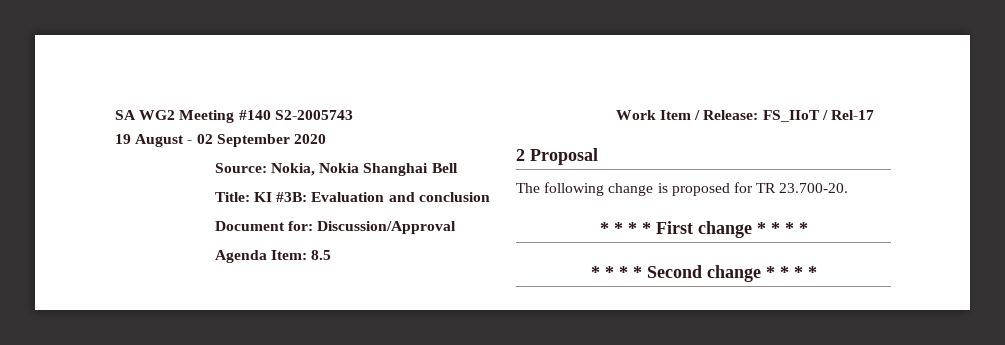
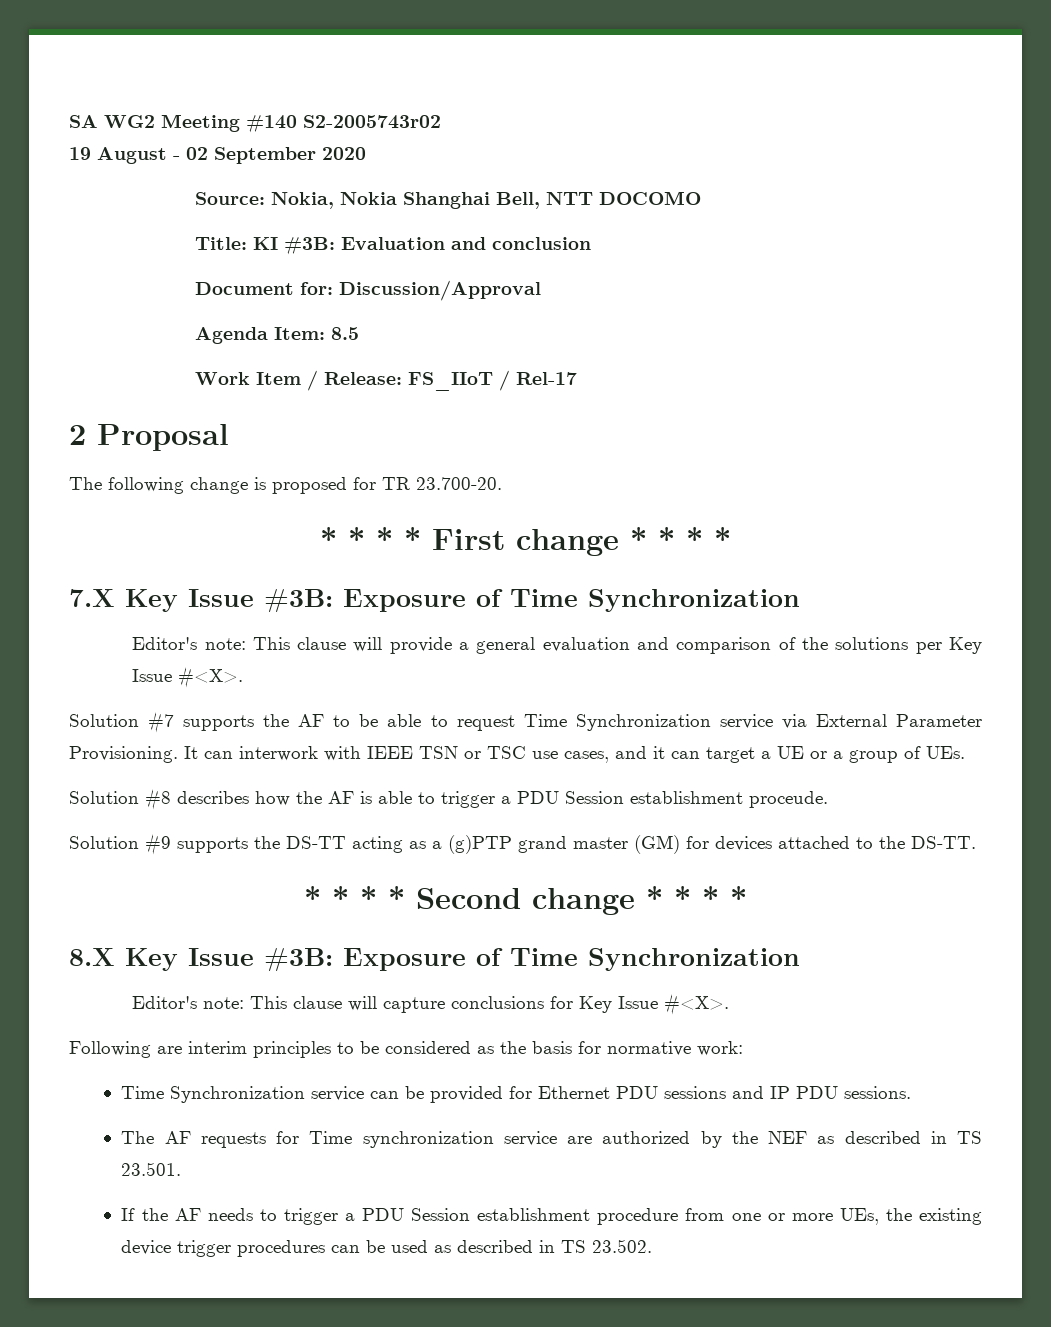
- SA WG2 Meeting #140 S2-2005743
+ SA WG2 Meeting #140 S2-2005743r02
- Source: Nokia, Nokia Shanghai Bell
+ Source: Nokia, Nokia Shanghai Bell, NTT DOCOMO
+ 7.X Key Issue #3B: Exposure of Time Synchronization
+ Editor's note: This clause will provide a general evaluation and comparison of the solutions per Key Issue #<X>.
+ Solution #7 supports the AF to be able to request Time Synchronization service via External Parameter Provisioning. It can interwork with IEEE TSN or TSC use cases, and it can target a UE or a group of UEs.
+ Solution #8 describes how the AF is able to trigger a PDU Session establishment proceude.
+ Solution #9 supports the DS-TT acting as a (g)PTP grand master (GM) for devices attached to the DS-TT.
+ 8.X Key Issue #3B: Exposure of Time Synchronization
+ Editor's note: This clause will capture conclusions for Key Issue #<X>.
+ Following are interim principles to be considered as the basis for normative work:
+ Time Synchronization service can be provided for Ethernet PDU sessions and IP PDU sessions.
+ The AF requests for Time synchronization service are authorized by the NEF as described in TS 23.501.
+ If the AF needs to trigger a PDU Session establishment procedure from one or more UEs, the existing device trigger procedures can be used as described in TS 23.502.

